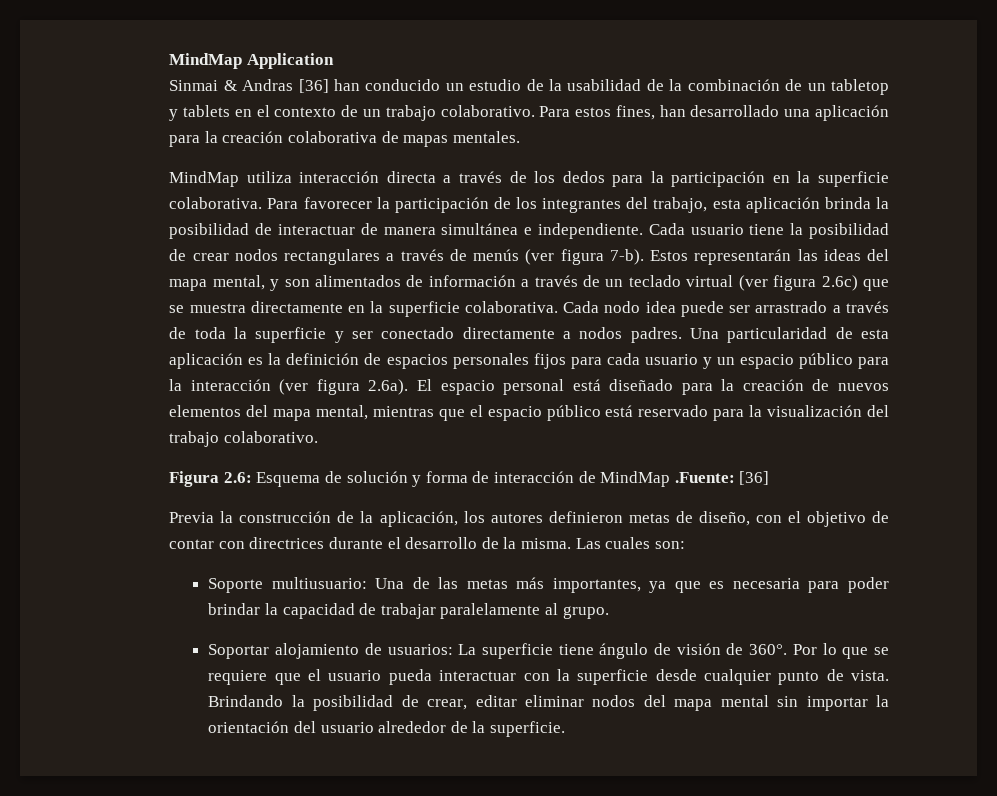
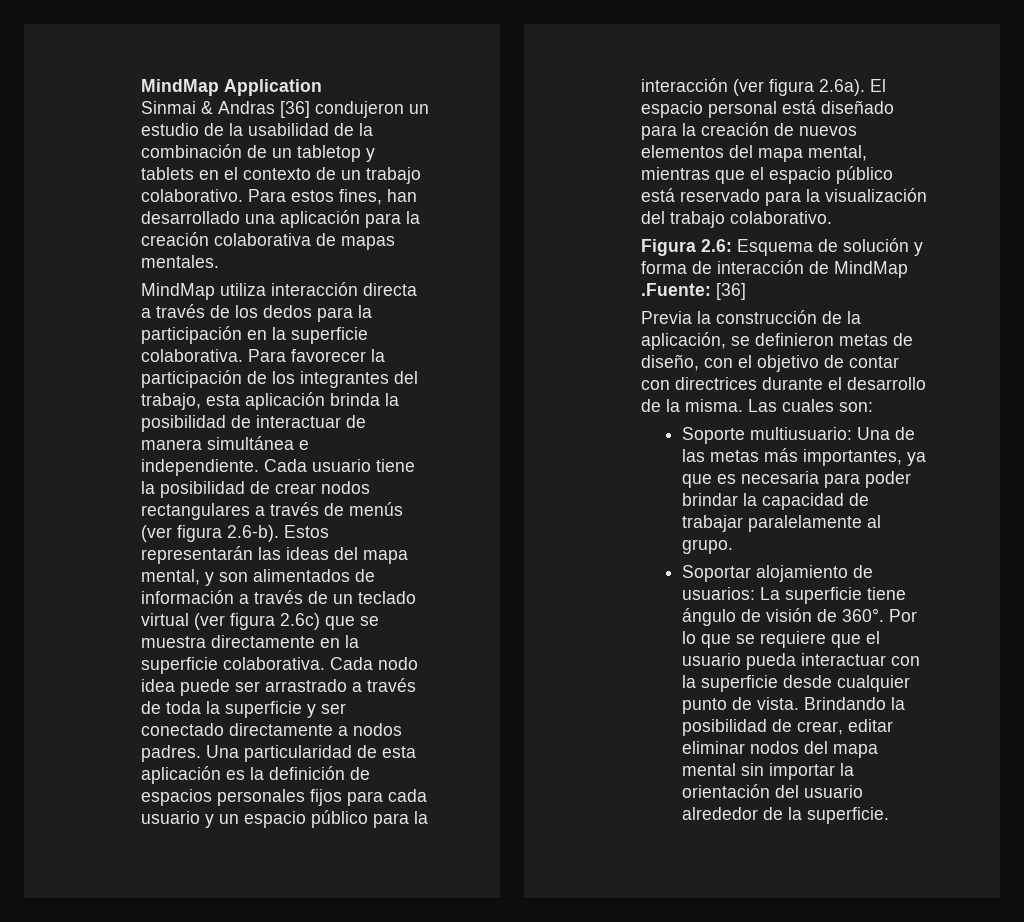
- Sinmai & Andras [36] han conducido un estudio de la usabilidad de la combinación de un tabletop y tablets en el contexto de un trabajo colaborativo.
+ Sinmai & Andras [36] condujeron un estudio de la usabilidad de la combinación de un tabletop y tablets en el contexto de un trabajo colaborativo.
- Cada usuario tiene la posibilidad de crear nodos rectangulares a través de menús (ver figura 7-b). Estos representarán las ideas del mapa mental, y son alimentados de información a través de un teclado virtual (ver figura 2.6c) que se muestra directamente en la superficie colaborativa.
+ Cada usuario tiene la posibilidad de crear nodos rectangulares a través de menús (ver figura 2.6-b). Estos representarán las ideas del mapa mental, y son alimentados de información a través de un teclado virtual (ver figura 2.6c) que se muestra directamente en la superficie colaborativa.
- Previa la construcción de la aplicación, los autores definieron metas de diseño, con el objetivo de contar con directrices durante el desarrollo de la misma.
+ Previa la construcción de la aplicación, se definieron metas de diseño, con el objetivo de contar con directrices durante el desarrollo de la misma.

